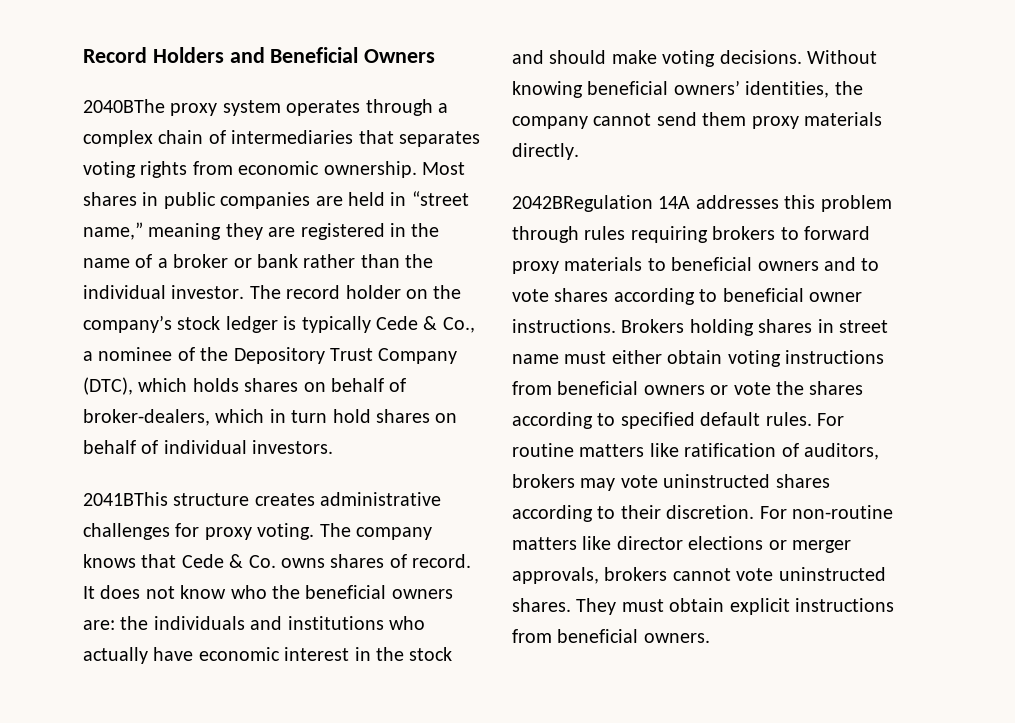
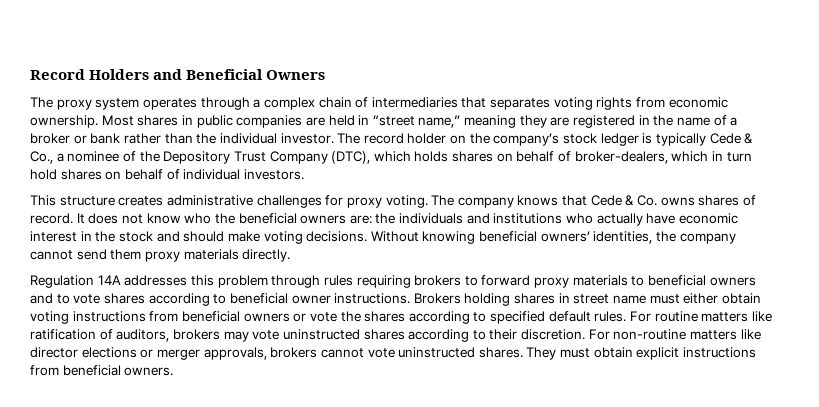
- 2040BThe proxy system operates through a complex chain of intermediaries that separates voting rights from economic ownership.
+ The proxy system operates through a complex chain of intermediaries that separates voting rights from economic ownership.
- 2041BThis structure creates administrative challenges for proxy voting.
+ This structure creates administrative challenges for proxy voting.
- 2042BRegulation 14A addresses this problem through rules requiring brokers to forward proxy materials to beneficial owners and to vote shares according to beneficial owner instructions.
+ Regulation 14A addresses this problem through rules requiring brokers to forward proxy materials to beneficial owners and to vote shares according to beneficial owner instructions.

